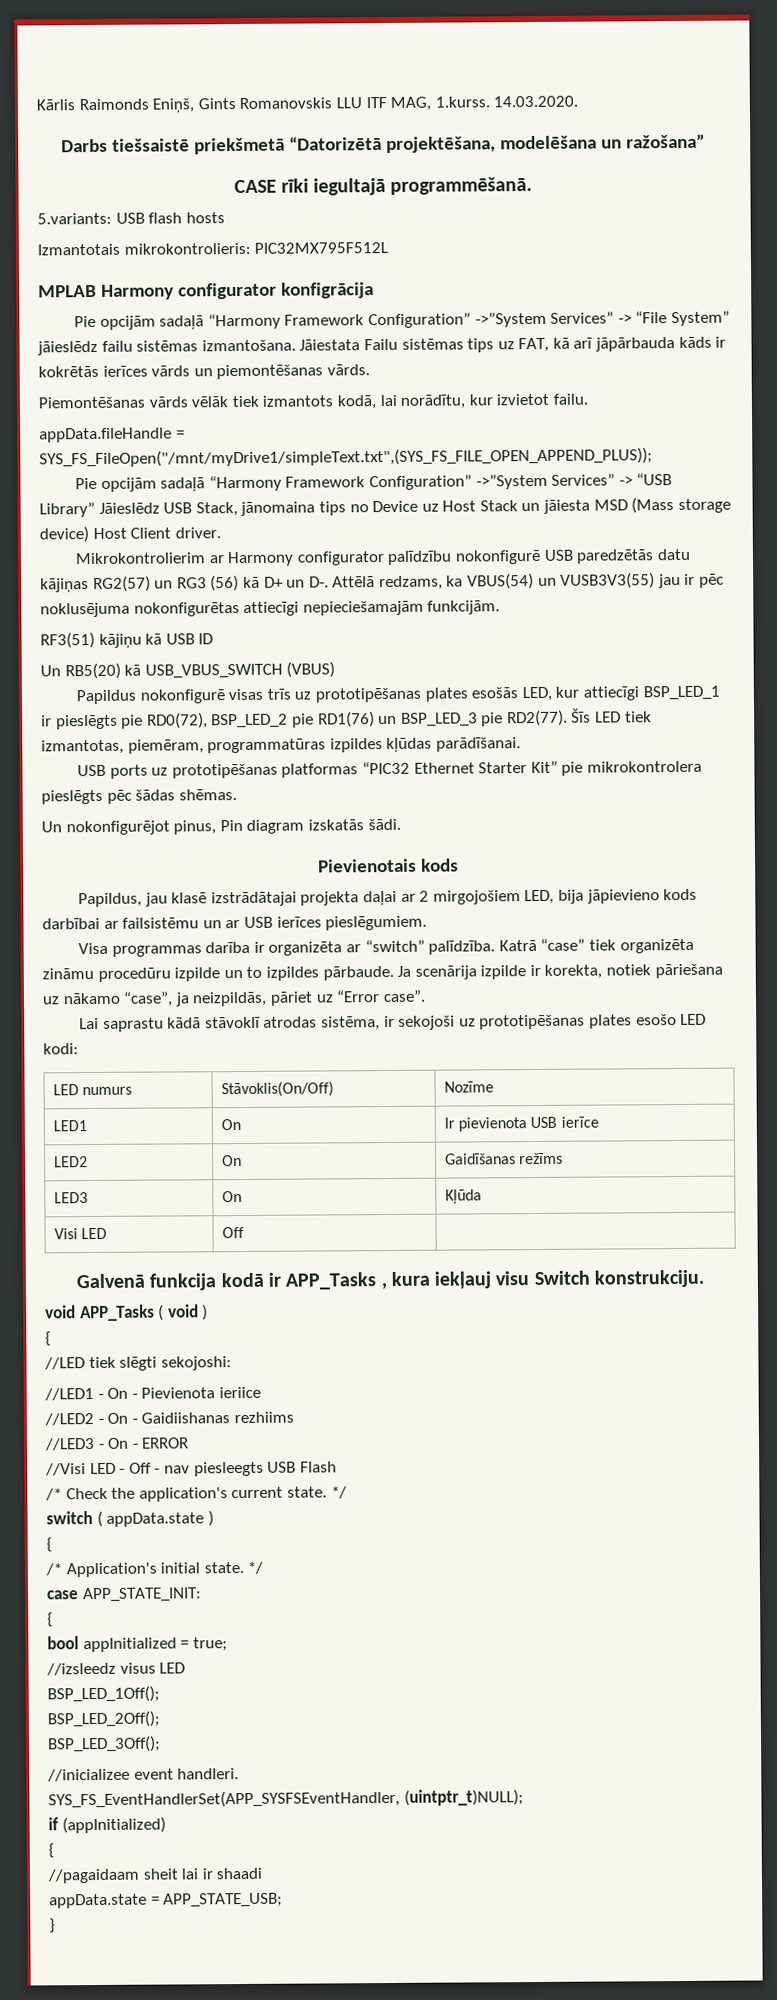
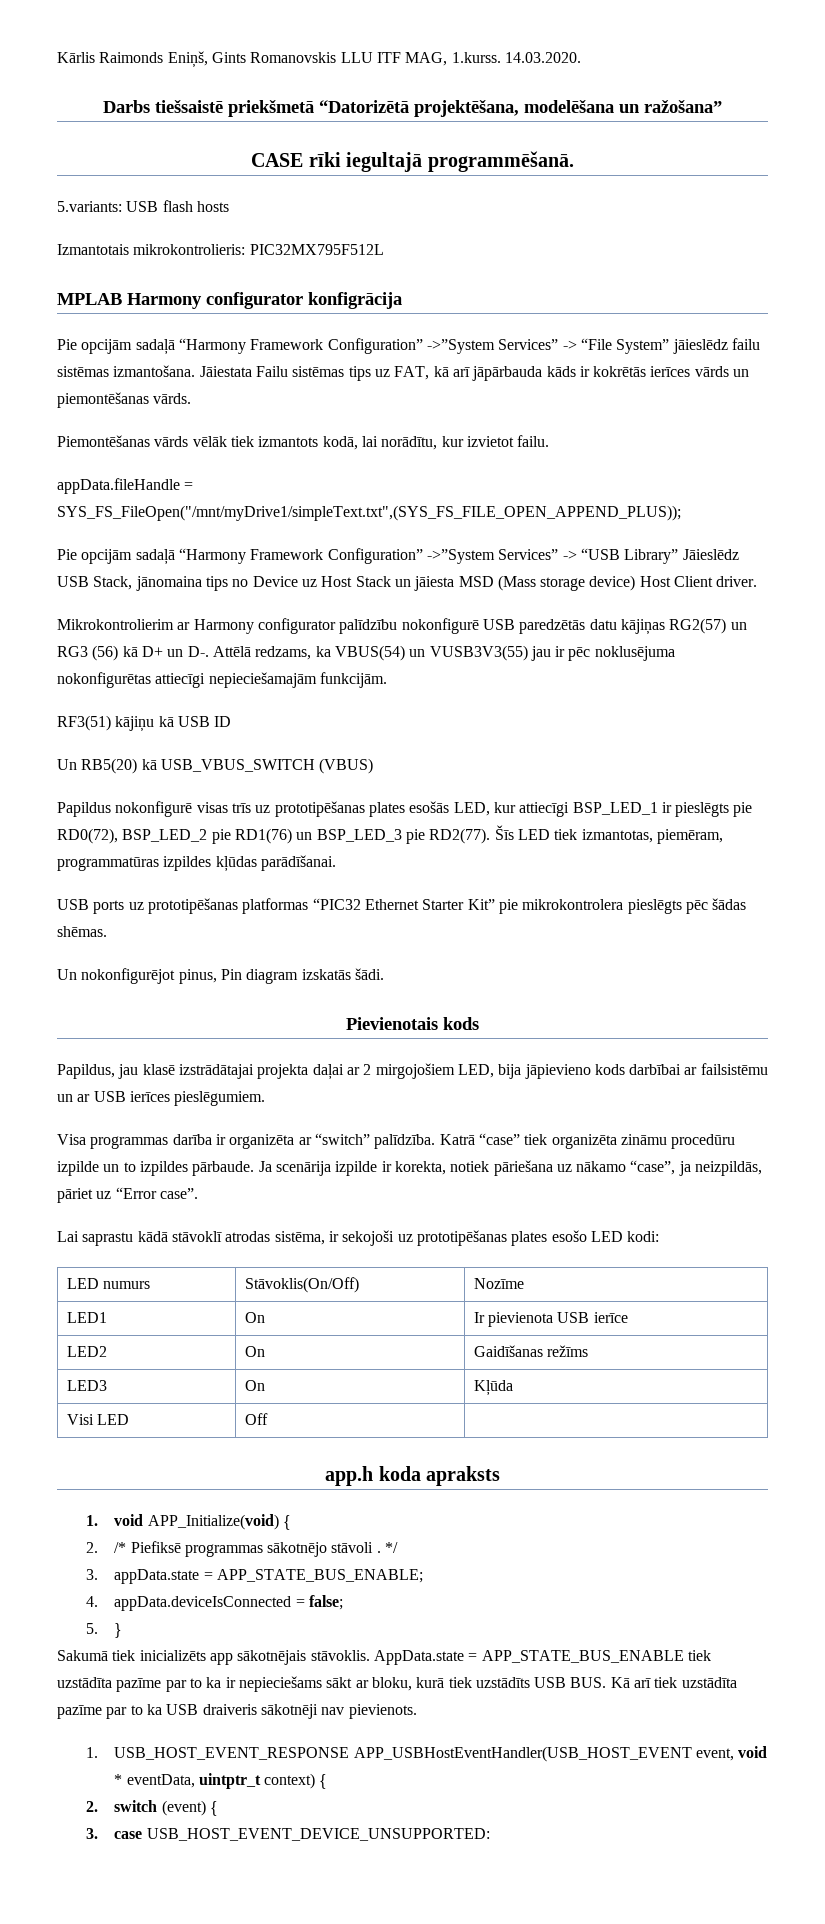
- Galvenā funkcija kodā ir APP_Tasks , kura iekļauj visu Switch konstrukciju.
- void APP_Tasks ( void )
- {
- //LED tiek slēgti sekojoshi:
- //LED1 - On - Pievienota ieriice
- //LED2 - On - Gaidiishanas rezhiims
- //LED3 - On - ERROR
- //Visi LED - Off - nav piesleegts USB Flash
- /* Check the application's current state. */
- switch ( appData.state )
- {
- /* Application's initial state. */
- case APP_STATE_INIT:
- {
- bool appInitialized = true;
- //izsleedz visus LED
- BSP_LED_1Off();
- BSP_LED_2Off();
- BSP_LED_3Off();
- //inicializee event handleri.
- SYS_FS_EventHandlerSet(APP_SYSFSEventHandler, (uintptr_t)NULL);
- if (appInitialized)
- {
- //pagaidaam sheit lai ir shaadi
- appData.state = APP_STATE_USB;
- }
+ app.h koda apraksts
+ 1. void APP_Initialize(void) {
+ 2. /* Piefiksē programmas sākotnējo stāvoli . */
+ 3. appData.state = APP_STATE_BUS_ENABLE;
+ 4. appData.deviceIsConnected = false;
+ 5. }
+ Sakumā tiek inicializēts app sākotnējais stāvoklis. AppData.state = APP_STATE_BUS_ENABLE tiek uzstādīta pazīme par to ka ir nepieciešams sākt ar bloku, kurā tiek uzstādīts USB BUS. Kā arī tiek uzstādīta pazīme par to ka USB draiveris sākotnēji nav pievienots.
+ 1. USB_HOST_EVENT_RESPONSE APP_USBHostEventHandler(USB_HOST_EVENT event, void * eventData, uintptr_t context) {
+ 2. switch (event) {
+ 3. case USB_HOST_EVENT_DEVICE_UNSUPPORTED:

